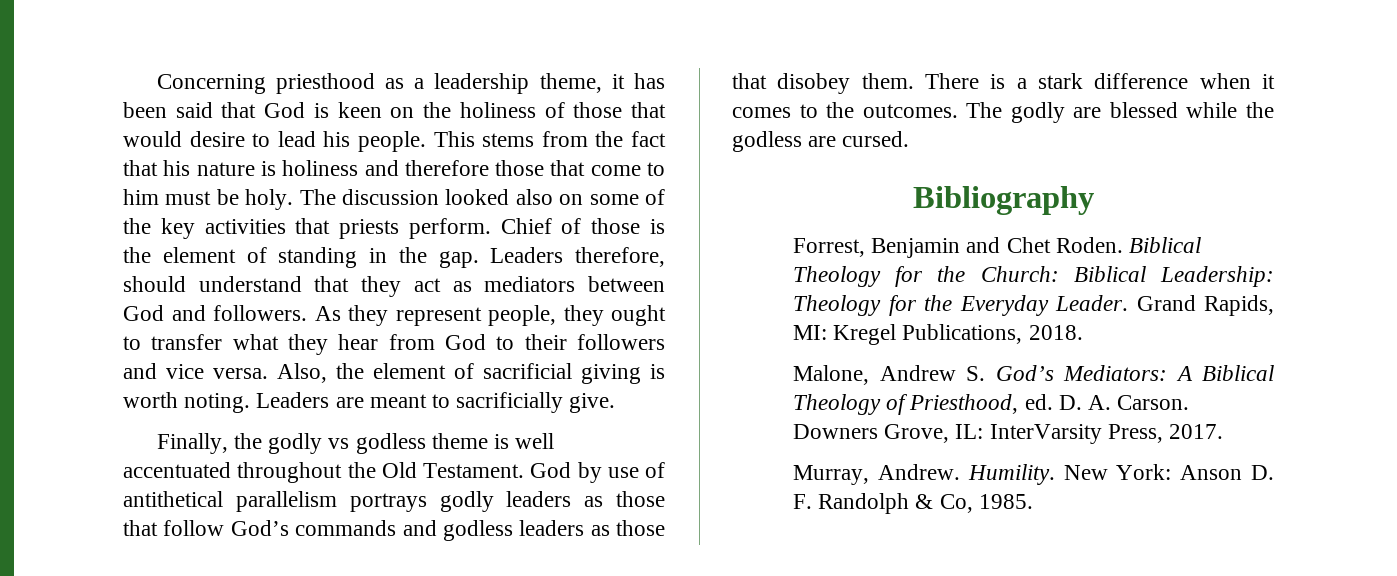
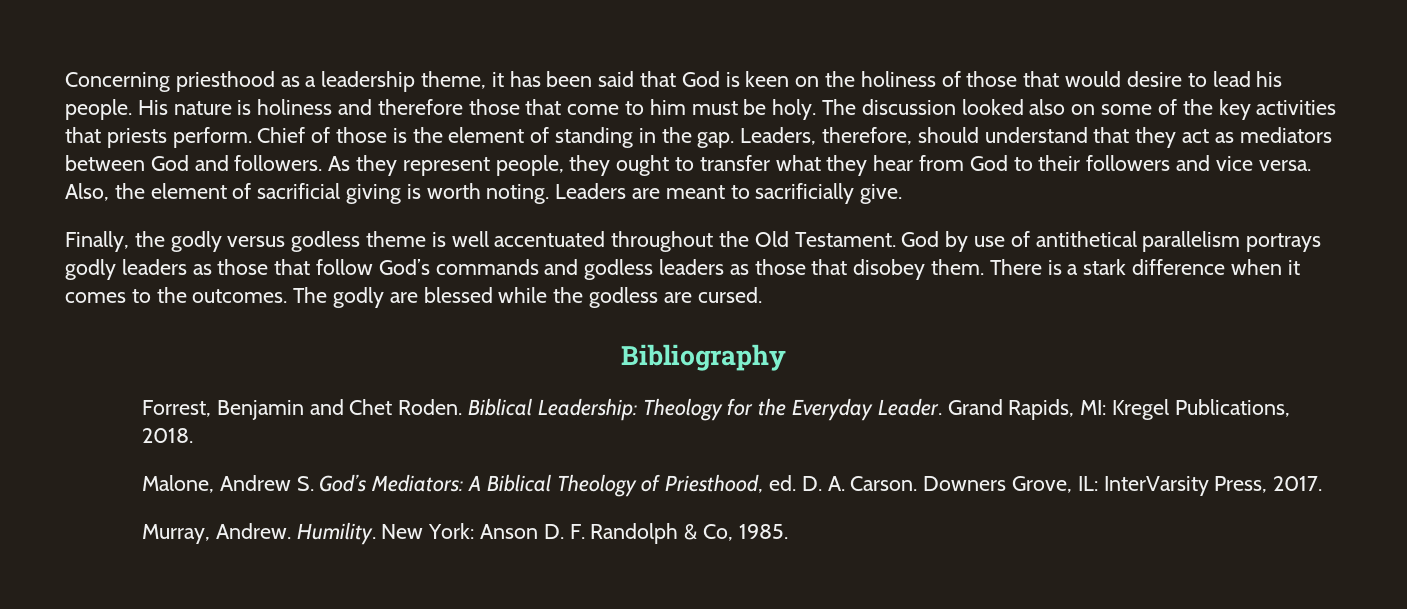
- This stems from the fact that his nature is holiness and therefore those that come to him must be holy.
+ His nature is holiness and therefore those that come to him must be holy.
- Leaders therefore, should understand that they act as mediators between God and followers.
+ Leaders, therefore, should understand that they act as mediators between God and followers.
- Finally, the godly vs godless theme is well accentuated throughout the Old Testament.
+ Finally, the godly versus godless theme is well accentuated throughout the Old Testament.
- Biblical Theology for the Church: Biblical Leadership: Theology for the Everyday Leader.
+ Biblical Leadership: Theology for the Everyday Leader.

